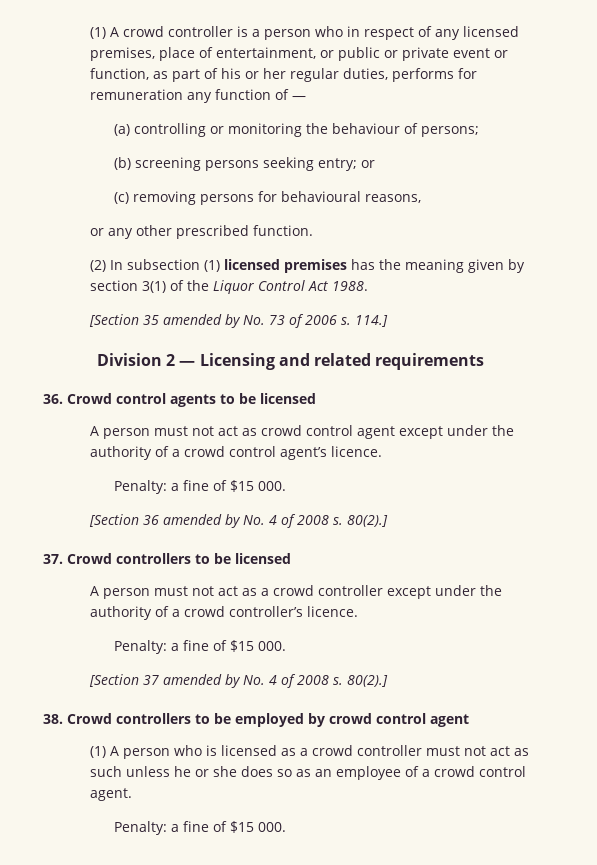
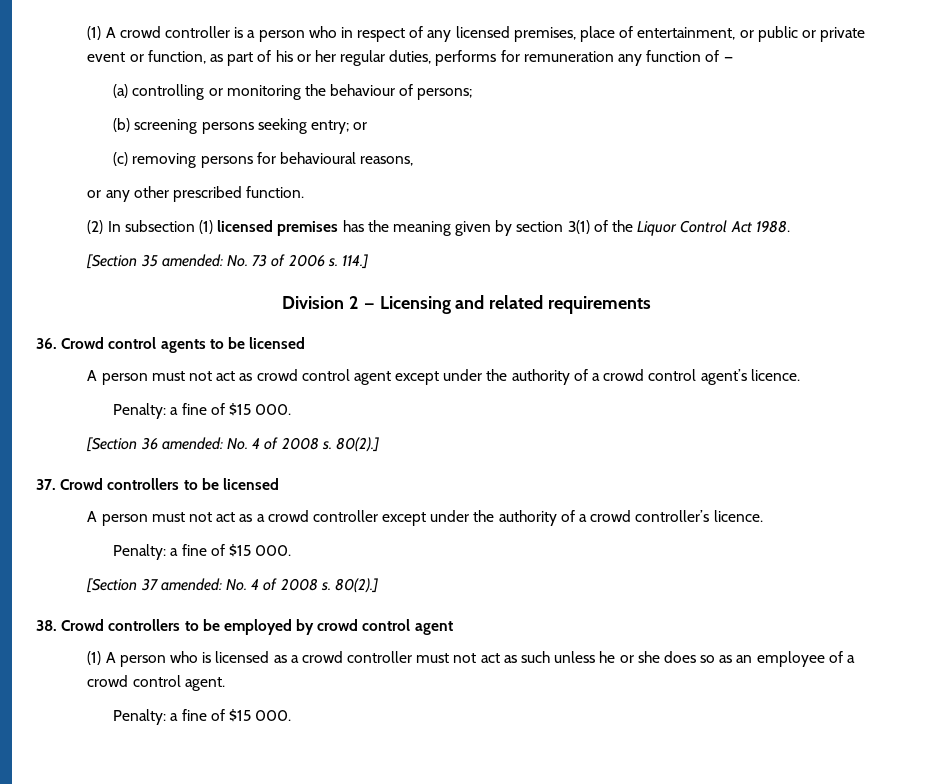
- [Section 35 amended by No. 73 of 2006 s.
+ [Section 35 amended: No. 73 of 2006 s.
- [Section 36 amended by No. 4 of 2008 s.
+ [Section 36 amended: No. 4 of 2008 s.
- [Section 37 amended by No. 4 of 2008 s.
+ [Section 37 amended: No. 4 of 2008 s.

